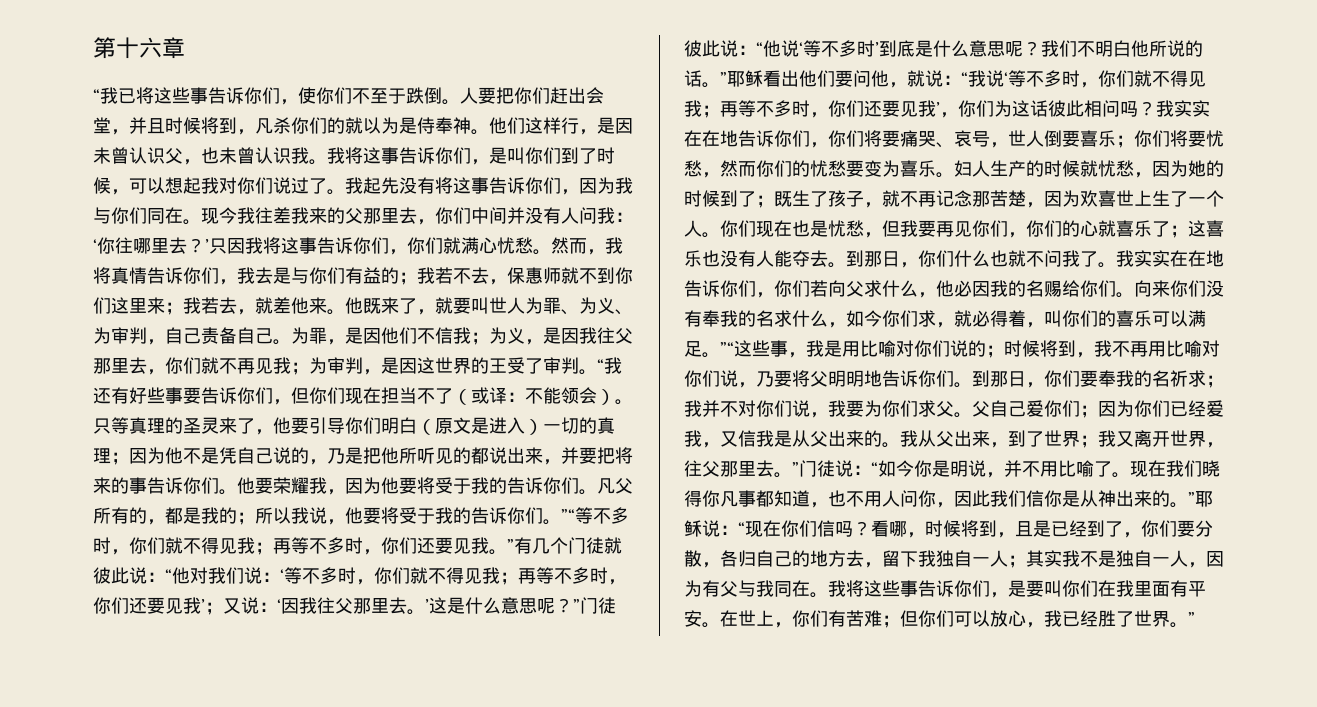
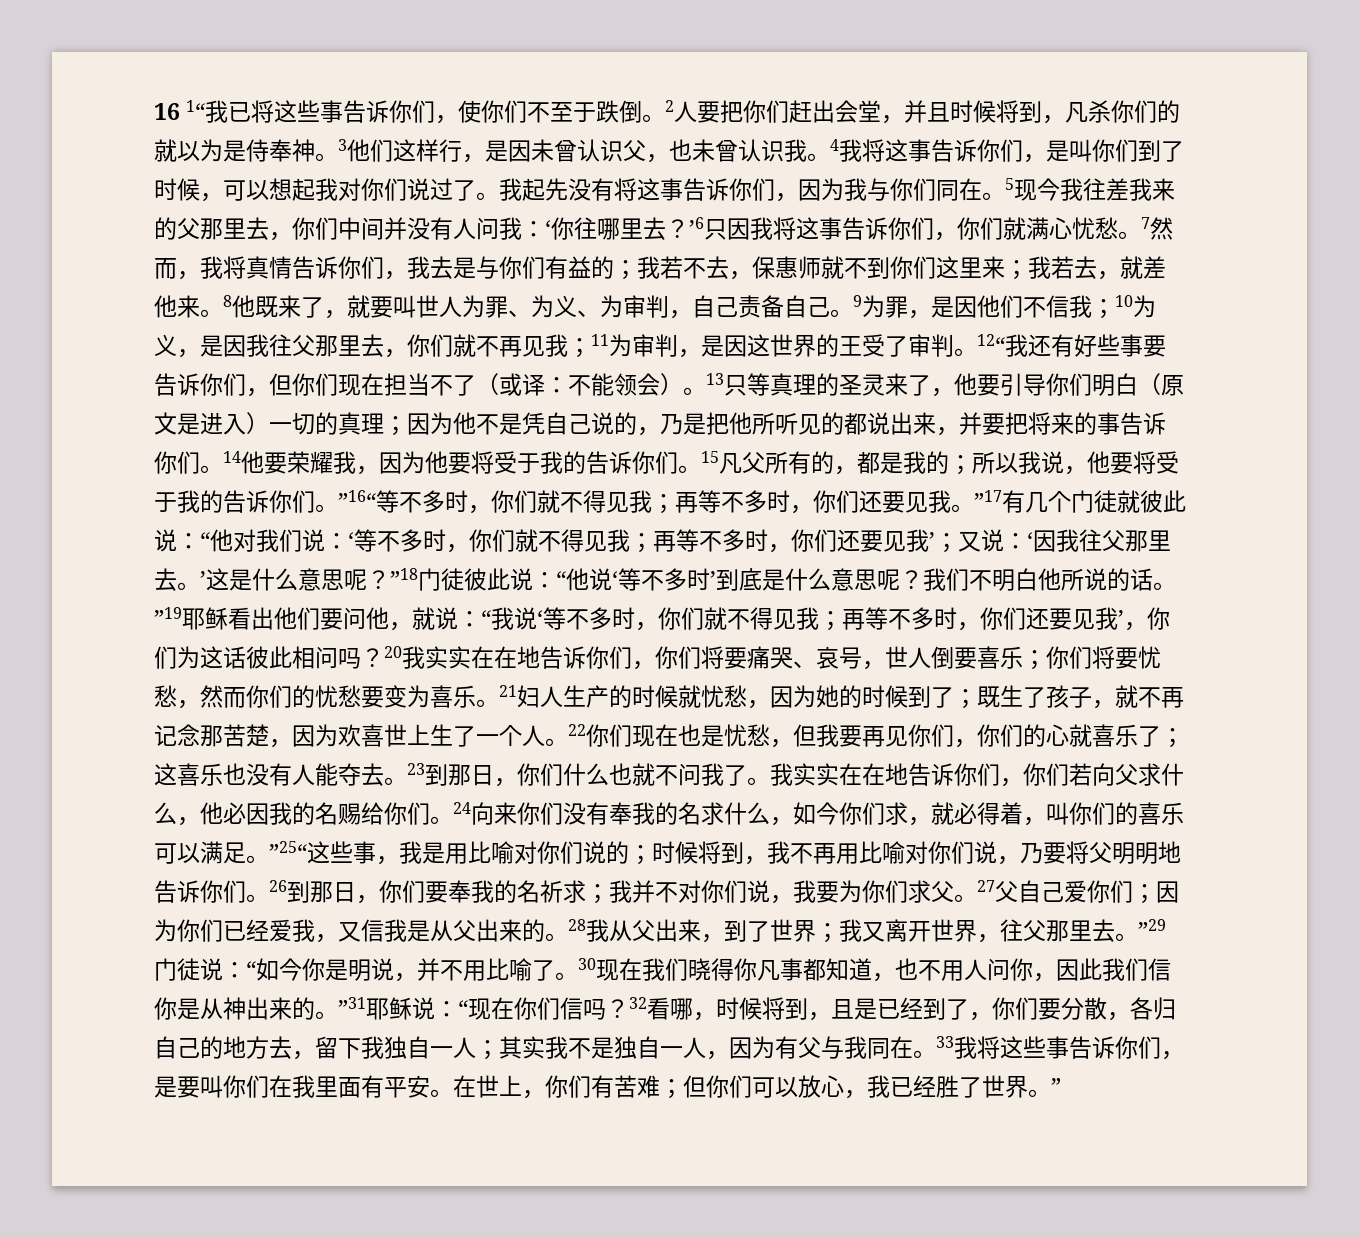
- 第十六章
- “我已将这些事告诉你们，使你们不至于跌倒。
+ 16 1“我已将这些事告诉你们，使你们不至于跌倒。
- 人要把你们赶出会堂，并且时候将到，凡杀你们的就以为是侍奉神。
+ 2人要把你们赶出会堂，并且时候将到，凡杀你们的就以为是侍奉神。
- 他们这样行，是因未曾认识父，也未曾认识我。
+ 3他们这样行，是因未曾认识父，也未曾认识我。
- 我将这事告诉你们，是叫你们到了时候，可以想起我对你们说过了。
+ 4我将这事告诉你们，是叫你们到了时候，可以想起我对你们说过了。
- 现今我往差我来的父那里去，你们中间并没有人问我：‘你往哪里去？’只因我将这事告诉你们，你们就满心忧愁。
+ 5现今我往差我来的父那里去，你们中间并没有人问我：‘你往哪里去？’6只因我将这事告诉你们，你们就满心忧愁。
- 然而，我将真情告诉你们，我去是与你们有益的；我若不去，保惠师就不到你们这里来；我若去，就差他来。
+ 7然而，我将真情告诉你们，我去是与你们有益的；我若不去，保惠师就不到你们这里来；我若去，就差他来。
- 他既来了，就要叫世人为罪、为义、为审判，自己责备自己。
+ 8他既来了，就要叫世人为罪、为义、为审判，自己责备自己。
- 为罪，是因他们不信我；为义，是因我往父那里去，你们就不再见我；为审判，是因这世界的王受了审判。
+ 9为罪，是因他们不信我；10为义，是因我往父那里去，你们就不再见我；11为审判，是因这世界的王受了审判。
- “我还有好些事要告诉你们，但你们现在担当不了（或译：不能领会）。
+ 12“我还有好些事要告诉你们，但你们现在担当不了（或译：不能领会）。
- 只等真理的圣灵来了，他要引导你们明白（原文是进入）一切的真理；因为他不是凭自己说的，乃是把他所听见的都说出来，并要把将来的事告诉你们。
+ 13只等真理的圣灵来了，他要引导你们明白（原文是进入）一切的真理；因为他不是凭自己说的，乃是把他所听见的都说出来，并要把将来的事告诉你们。
- 他要荣耀我，因为他要将受于我的告诉你们。
+ 14他要荣耀我，因为他要将受于我的告诉你们。
- 凡父所有的，都是我的；
+ 15凡父所有的，都是我的；
- 所以我说，他要将受于我的告诉你们。”“等不多时，你们就不得见我；
+ 所以我说，他要将受于我的告诉你们。”16“等不多时，你们就不得见我；
- 再等不多时，你们还要见我。”有几个门徒就彼此说：
+ 再等不多时，你们还要见我。”17有几个门徒就彼此说：
- ‘因我往父那里去。’这是什么意思呢？”门徒彼此说：
+ ‘因我往父那里去。’这是什么意思呢？”18门徒彼此说：
- 我们不明白他所说的话。”耶稣看出他们要问他，就说：“我说‘等不多时，你们就不得见我；再等不多时，你们还要见我’，你们为这话彼此相问吗？
+ 我们不明白他所说的话。”19耶稣看出他们要问他，就说：“我说‘等不多时，你们就不得见我；再等不多时，你们还要见我’，你们为这话彼此相问吗？
- 我实实在在地告诉你们，你们将要痛哭、哀号，世人倒要喜乐；你们将要忧愁，然而你们的忧愁要变为喜乐。
+ 20我实实在在地告诉你们，你们将要痛哭、哀号，世人倒要喜乐；你们将要忧愁，然而你们的忧愁要变为喜乐。
- 妇人生产的时候就忧愁，因为她的时候到了；既生了孩子，就不再记念那苦楚，因为欢喜世上生了一个人。
+ 21妇人生产的时候就忧愁，因为她的时候到了；既生了孩子，就不再记念那苦楚，因为欢喜世上生了一个人。
- 你们现在也是忧愁，但我要再见你们，你们的心就喜乐了；这喜乐也没有人能夺去。
+ 22你们现在也是忧愁，但我要再见你们，你们的心就喜乐了；这喜乐也没有人能夺去。
- 到那日，你们什么也就不问我了。
+ 23到那日，你们什么也就不问我了。
- 向来你们没有奉我的名求什么，如今你们求，就必得着，叫你们的喜乐可以满足。”“这些事，我是用比喻对你们说的；时候将到，我不再用比喻对你们说，乃要将父明明地告诉你们。
+ 24向来你们没有奉我的名求什么，如今你们求，就必得着，叫你们的喜乐可以满足。”25“这些事，我是用比喻对你们说的；时候将到，我不再用比喻对你们说，乃要将父明明地告诉你们。
- 到那日，你们要奉我的名祈求；我并不对你们说，我要为你们求父。
+ 26到那日，你们要奉我的名祈求；我并不对你们说，我要为你们求父。
- 父自己爱你们；因为你们已经爱我，又信我是从父出来的。
+ 27父自己爱你们；因为你们已经爱我，又信我是从父出来的。
- 我从父出来，到了世界；我又离开世界，往父那里去。”门徒说：“如今你是明说，并不用比喻了。
+ 28我从父出来，到了世界；我又离开世界，往父那里去。”29门徒说：“如今你是明说，并不用比喻了。
- 现在我们晓得你凡事都知道，也不用人问你，因此我们信你是从神出来的。”耶稣说：“现在你们信吗？
+ 30现在我们晓得你凡事都知道，也不用人问你，因此我们信你是从神出来的。”31耶稣说：“现在你们信吗？
- 看哪，时候将到，且是已经到了，你们要分散，各归自己的地方去，留下我独自一人；其实我不是独自一人，因为有父与我同在。
+ 32看哪，时候将到，且是已经到了，你们要分散，各归自己的地方去，留下我独自一人；其实我不是独自一人，因为有父与我同在。
- 我将这些事告诉你们，是要叫你们在我里面有平安。
+ 33我将这些事告诉你们，是要叫你们在我里面有平安。

